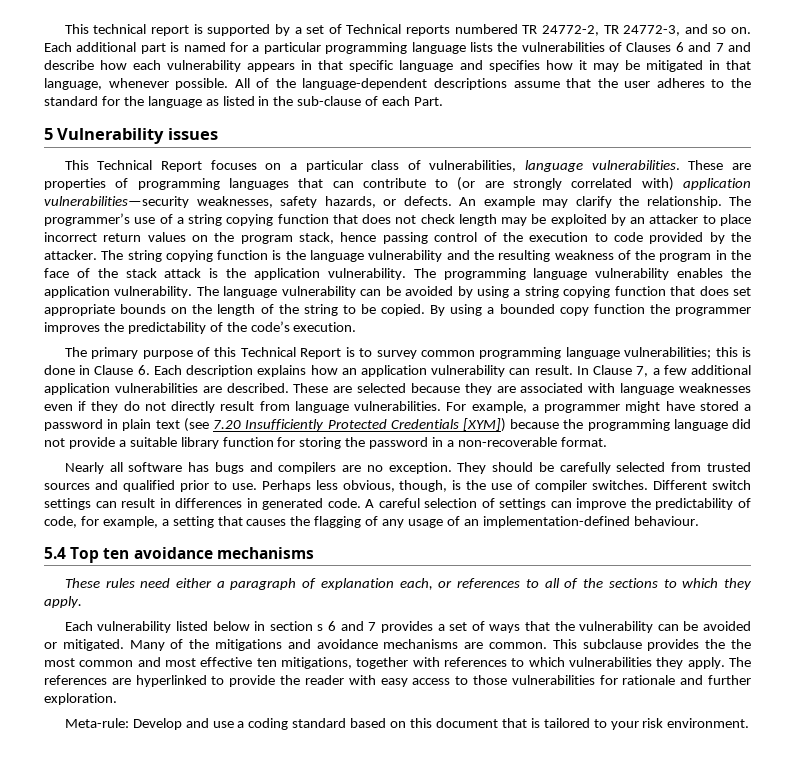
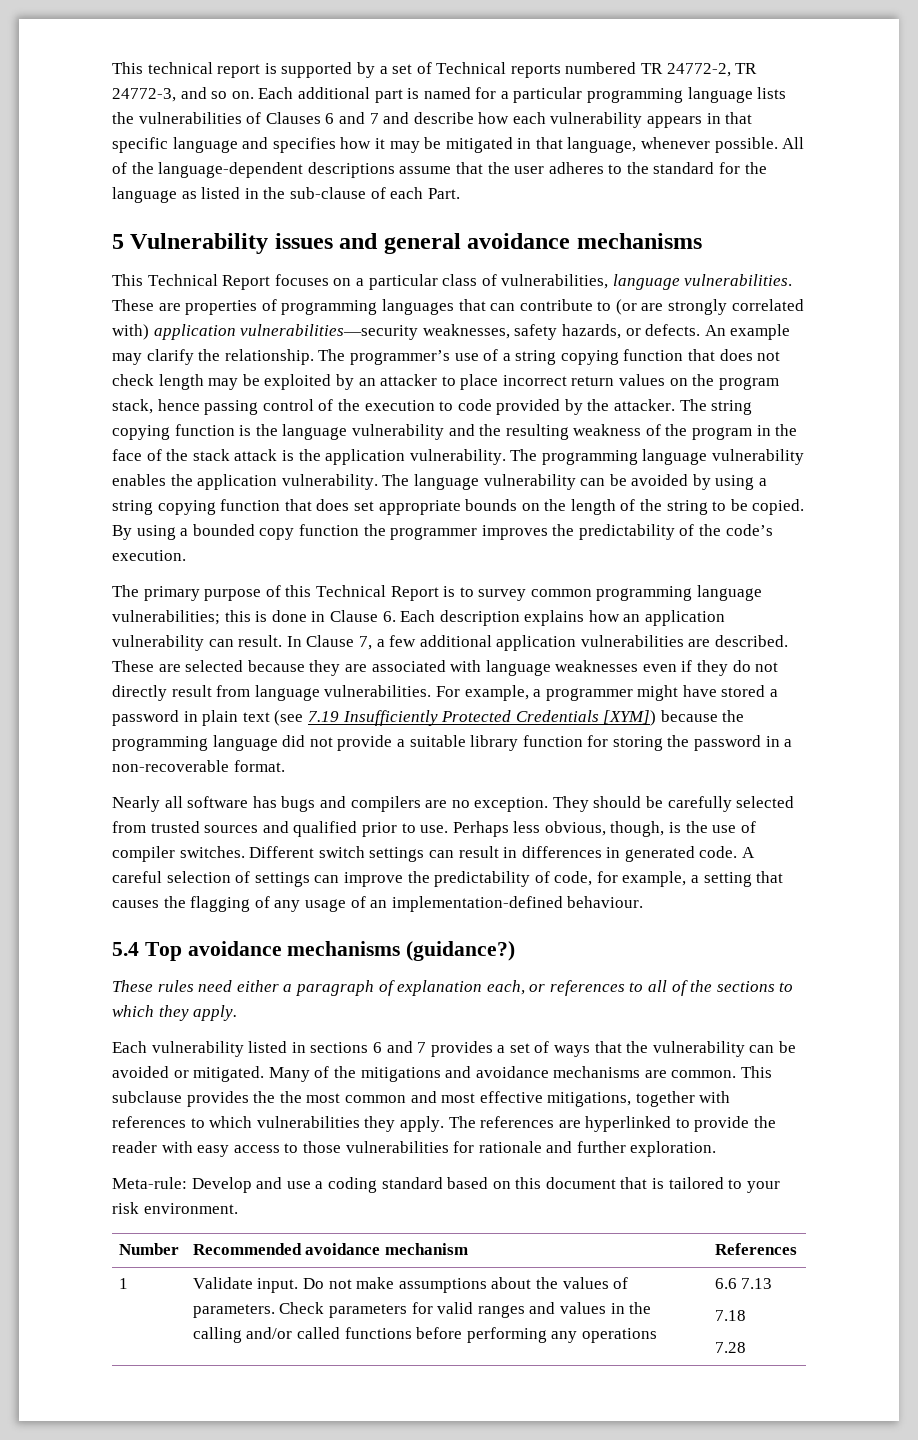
- 5 Vulnerability issues
+ 5 Vulnerability issues and general avoidance mechanisms
- For example, a programmer might have stored a password in plain text (see 7.20 Insufficiently Protected Credentials [XYM]) because the programming language did not provide a suitable library function for storing the password in a non-recoverable format.
+ For example, a programmer might have stored a password in plain text (see 7.19 Insufficiently Protected Credentials [XYM]) because the programming language did not provide a suitable library function for storing the password in a non-recoverable format.
- 5.4 Top ten avoidance mechanisms
+ 5.4 Top avoidance mechanisms (guidance?)
- Each vulnerability listed below in section s 6 and 7 provides a set of ways that the vulnerability can be avoided or mitigated.
+ Each vulnerability listed in sections 6 and 7 provides a set of ways that the vulnerability can be avoided or mitigated.
- This subclause provides the the most common and most effective ten mitigations, together with references to which vulnerabilities they apply.
+ This subclause provides the the most common and most effective mitigations, together with references to which vulnerabilities they apply.
+ Number | Recommended avoidance mechanism | References
+ 1 | Validate input. Do not make assumptions about the values of parameters. Check parameters for valid ranges and values in the calling and/or called functions before performing any operations | 6.6 7.13
+ 7.18
+ 7.28

